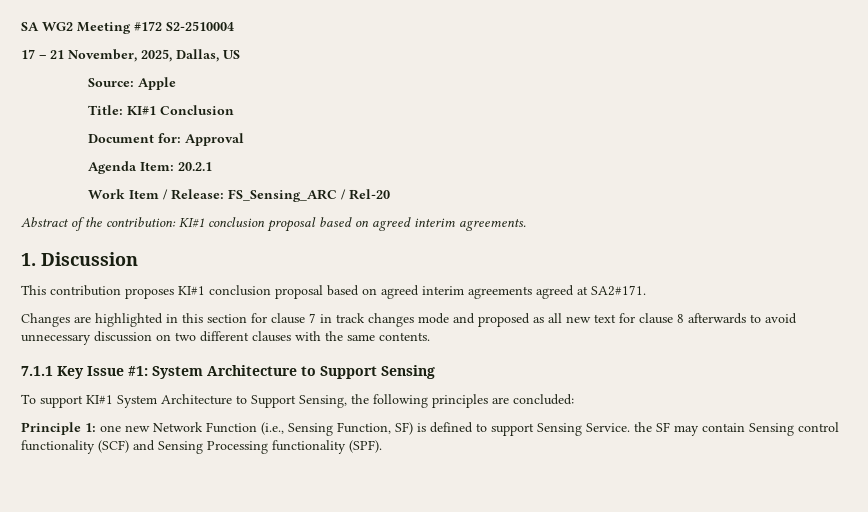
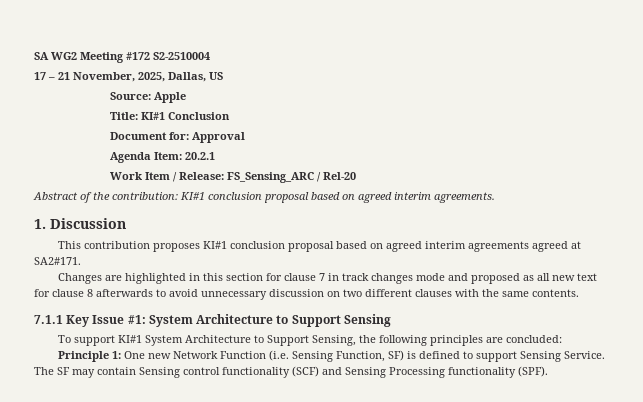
- Principle 1: one new Network Function (i.e., Sensing Function, SF) is defined to support Sensing Service. the SF may contain Sensing control functionality (SCF) and Sensing Processing functionality (SPF).
+ Principle 1: One new Network Function (i.e. Sensing Function, SF) is defined to support Sensing Service. The SF may contain Sensing control functionality (SCF) and Sensing Processing functionality (SPF).

